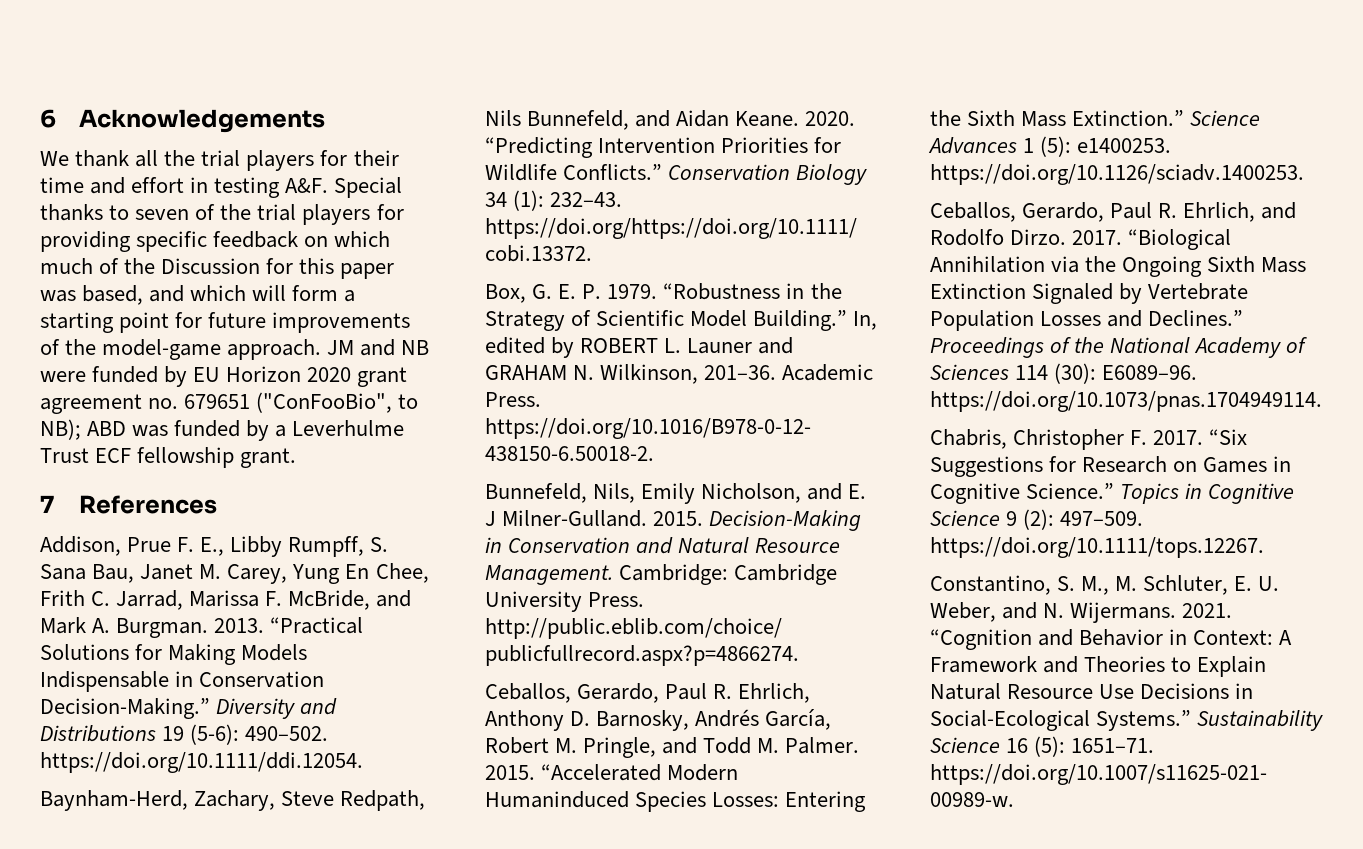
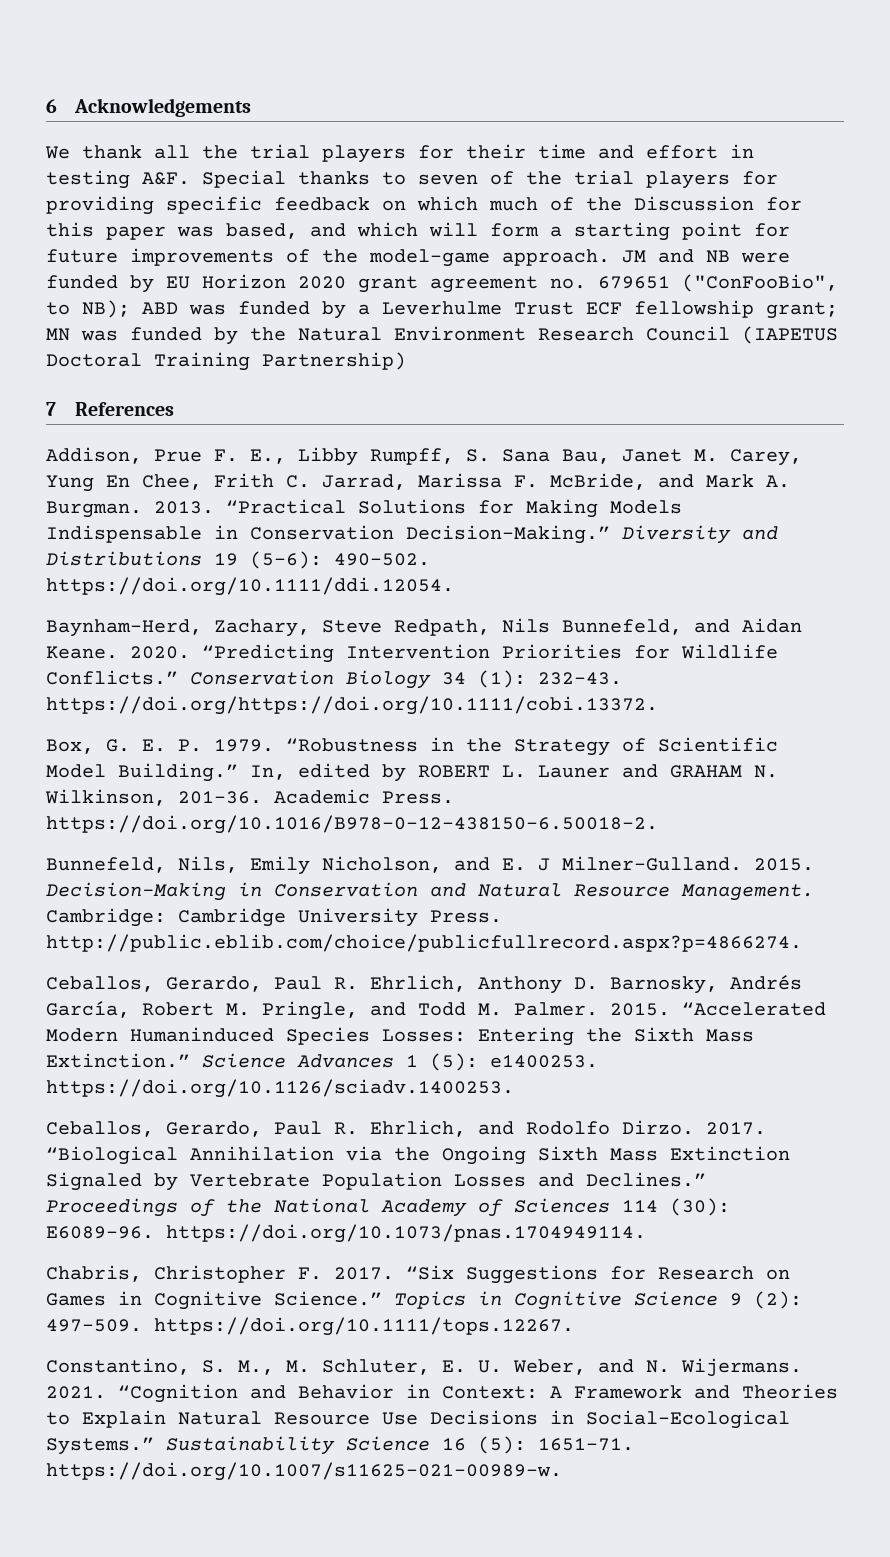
- JM and NB were funded by EU Horizon 2020 grant agreement no. 679651 ("ConFooBio", to NB); ABD was funded by a Leverhulme Trust ECF fellowship grant.
+ JM and NB were funded by EU Horizon 2020 grant agreement no. 679651 ("ConFooBio", to NB); ABD was funded by a Leverhulme Trust ECF fellowship grant; MN was funded by the Natural Environment Research Council (IAPETUS Doctoral Training Partnership)

